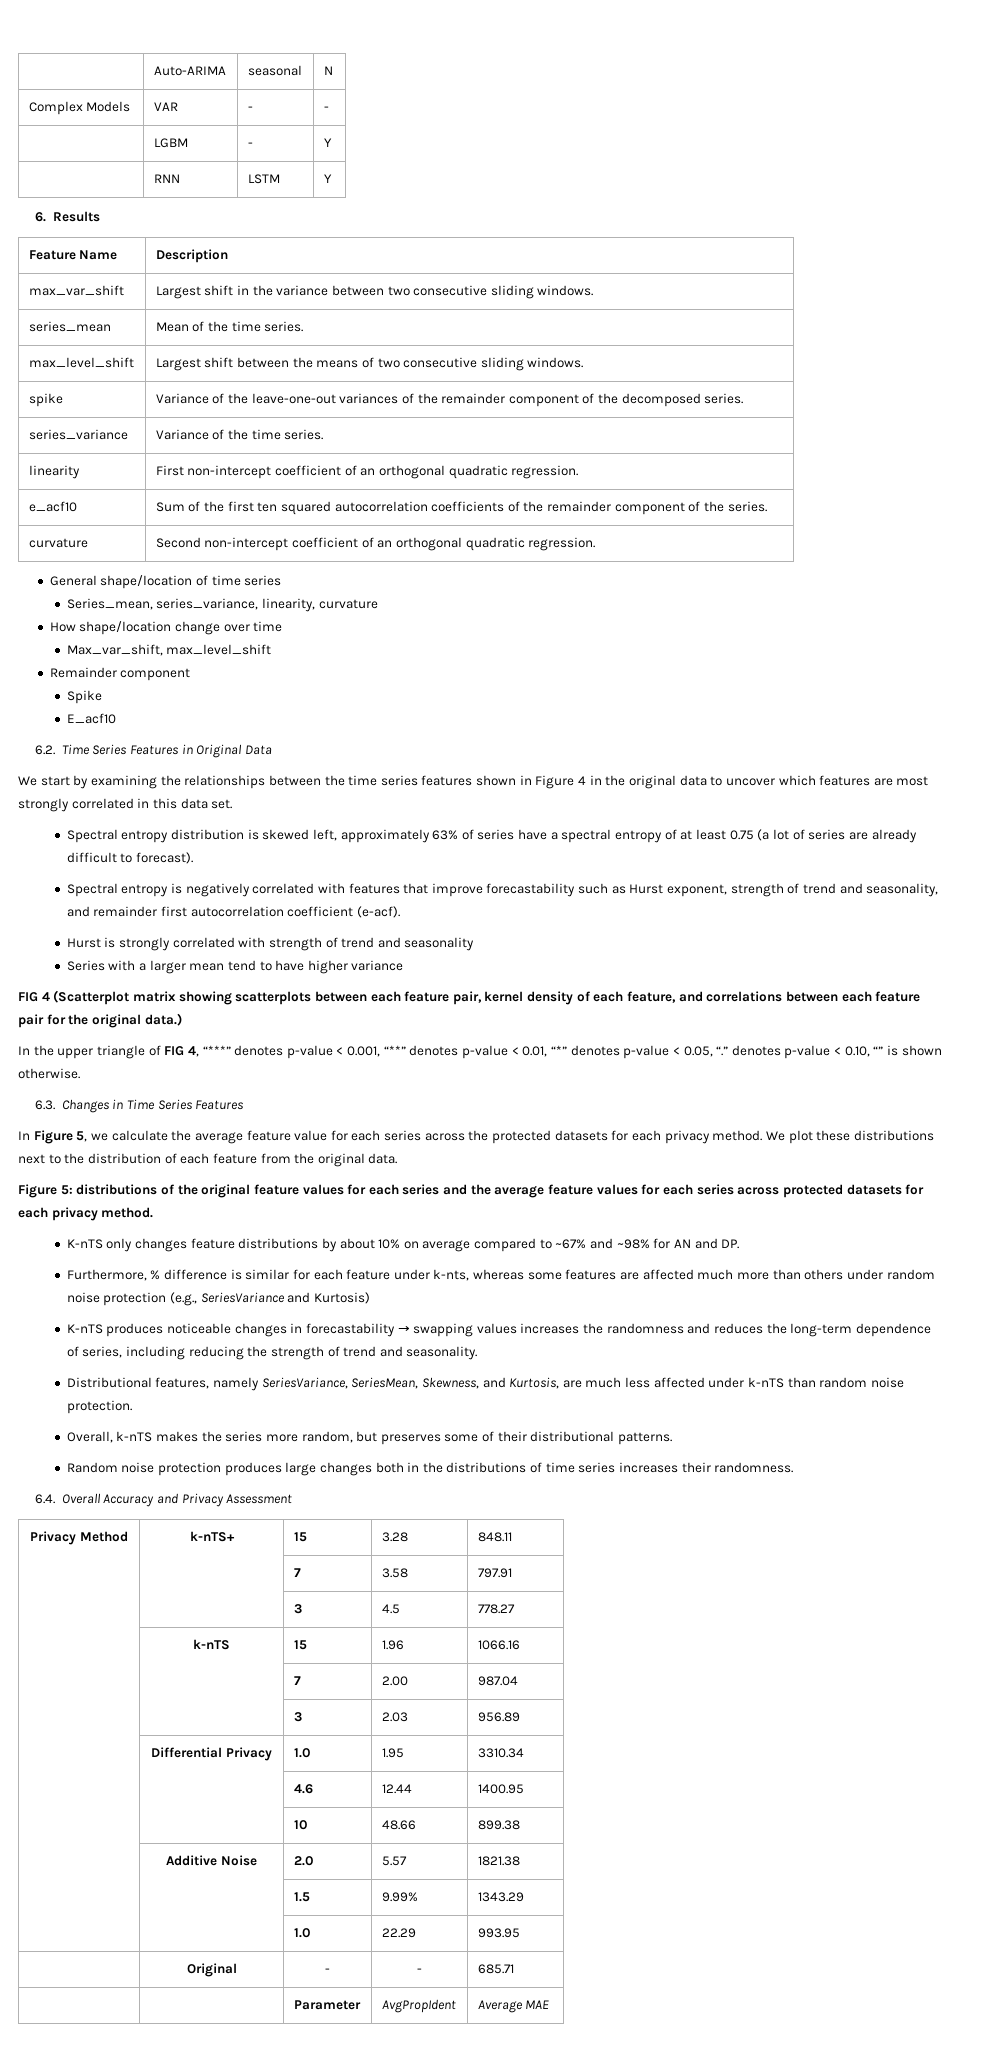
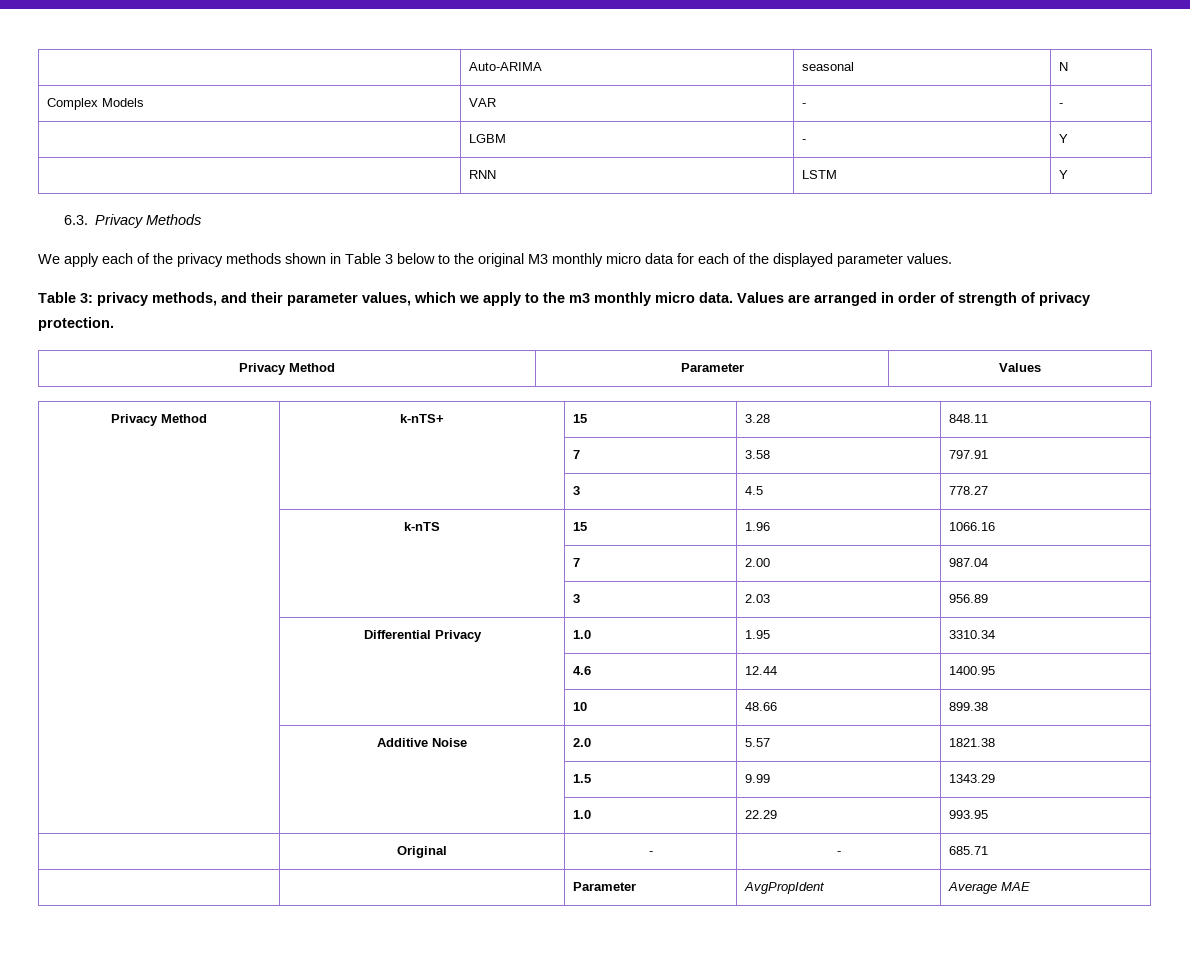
- 6. Results
- Feature Name | Description
- max_var_shift | Largest shift in the variance between two consecutive sliding windows.
- series_mean | Mean of the time series.
- max_level_shift | Largest shift between the means of two consecutive sliding windows.
- spike | Variance of the leave-one-out variances of the remainder component of the decomposed series.
- series_variance | Variance of the time series.
- linearity | First non-intercept coefficient of an orthogonal quadratic regression.
- e_acf10 | Sum of the first ten squared autocorrelation coefficients of the remainder component of the series.
- curvature | Second non-intercept coefficient of an orthogonal quadratic regression.
- General shape/location of time series
- Series_mean, series_variance, linearity, curvature
- How shape/location change over time
- Max_var_shift, max_level_shift
- Remainder component
- Spike
- E_acf10
- 6.2. Time Series Features in Original Data
- We start by examining the relationships between the time series features shown in Figure 4 in the original data to uncover which features are most strongly correlated in this data set.
- Spectral entropy distribution is skewed left, approximately 63% of series have a spectral entropy of at least 0.75 (a lot of series are already difficult to forecast).
- Spectral entropy is negatively correlated with features that improve forecastability such as Hurst exponent, strength of trend and seasonality, and remainder first autocorrelation coefficient (e-acf).
- Hurst is strongly correlated with strength of trend and seasonality
- Series with a larger mean tend to have higher variance
- FIG 4 (Scatterplot matrix showing scatterplots between each feature pair, kernel density of each feature, and correlations between each feature pair for the original data.)
- In the upper triangle of FIG 4, “***” denotes p-value < 0.001, “**” denotes p-value < 0.01, “*” denotes p-value < 0.05, “.” denotes p-value < 0.10, “” is shown otherwise.
- 6.3. Changes in Time Series Features
- In Figure 5, we calculate the average feature value for each series across the protected datasets for each privacy method. We plot these distributions next to the distribution of each feature from the original data.
- Figure 5: distributions of the original feature values for each series and the average feature values for each series across protected datasets for each privacy method.
- K-nTS only changes feature distributions by about 10% on average compared to ~67% and ~98% for AN and DP.
- Furthermore, % difference is similar for each feature under k-nts, whereas some features are affected much more than others under random noise protection (e.g., SeriesVariance and Kurtosis)
- K-nTS produces noticeable changes in forecastability → swapping values increases the randomness and reduces the long-term dependence of series, including reducing the strength of trend and seasonality.
- Distributional features, namely SeriesVariance, SeriesMean, Skewness, and Kurtosis, are much less affected under k-nTS than random noise protection.
- Overall, k-nTS makes the series more random, but preserves some of their distributional patterns.
- Random noise protection produces large changes both in the distributions of time series increases their randomness.
- 6.4. Overall Accuracy and Privacy Assessment
+ 6.3. Privacy Methods
+ We apply each of the privacy methods shown in Table 3 below to the original M3 monthly micro data for each of the displayed parameter values.
+ Table 3: privacy methods, and their parameter values, which we apply to the m3 monthly micro data. Values are arranged in order of strength of privacy protection.
+ Privacy Method | Parameter | Values
- | | 1.5 | 9.99% | 1343.29
+ | | 1.5 | 9.99 | 1343.29

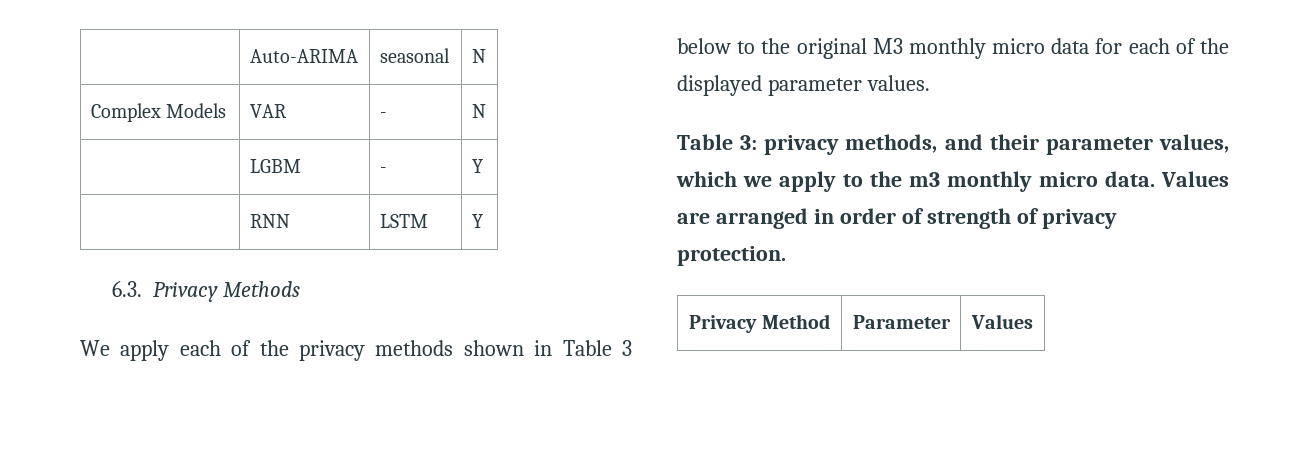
- Complex Models | VAR | - | -
+ Complex Models | VAR | - | N
- Privacy Method | k-nTS+ | 15 | 3.28 | 848.11
- | | 7 | 3.58 | 797.91
- | | 3 | 4.5 | 778.27
- | k-nTS | 15 | 1.96 | 1066.16
- | | 7 | 2.00 | 987.04
- | | 3 | 2.03 | 956.89
- | Differential Privacy | 1.0 | 1.95 | 3310.34
- | | 4.6 | 12.44 | 1400.95
- | | 10 | 48.66 | 899.38
- | Additive Noise | 2.0 | 5.57 | 1821.38
- | | 1.5 | 9.99 | 1343.29
- | | 1.0 | 22.29 | 993.95
- | Original | - | - | 685.71
- | | Parameter | AvgPropIdent | Average MAE

